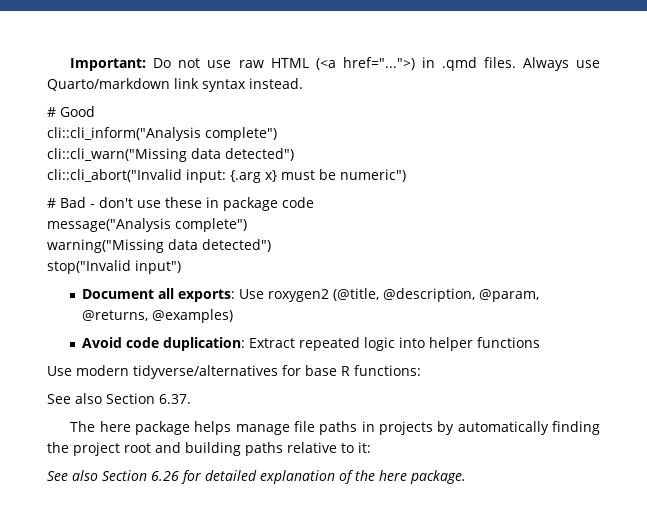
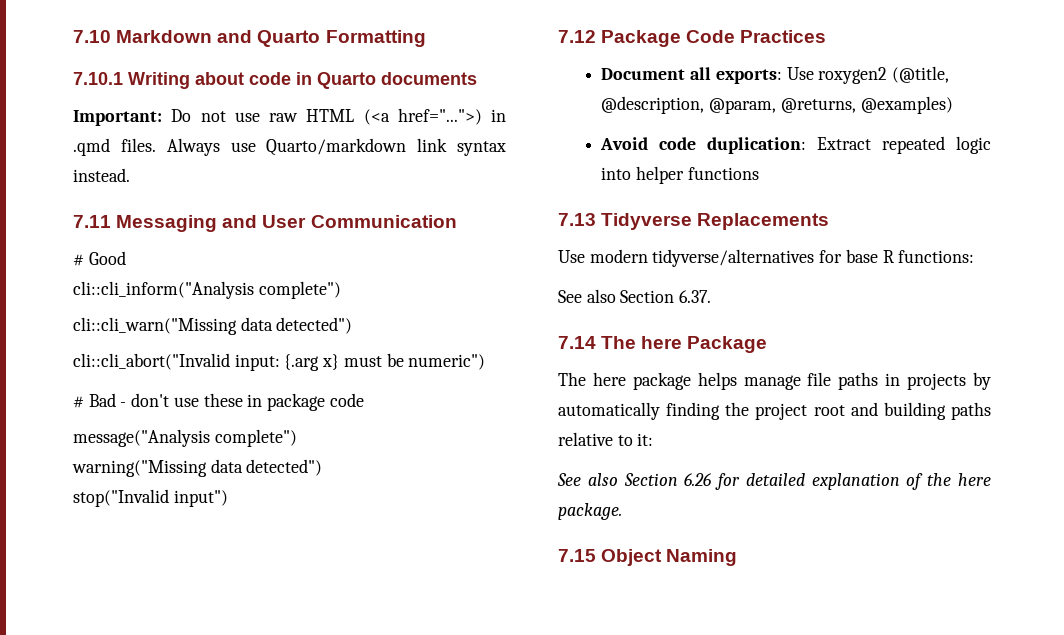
+ 7.10 Markdown and Quarto Formatting
+ 7.10.1 Writing about code in Quarto documents
+ 7.11 Messaging and User Communication
+ 7.12 Package Code Practices
+ 7.13 Tidyverse Replacements
+ 7.14 The here Package
+ 7.15 Object Naming

